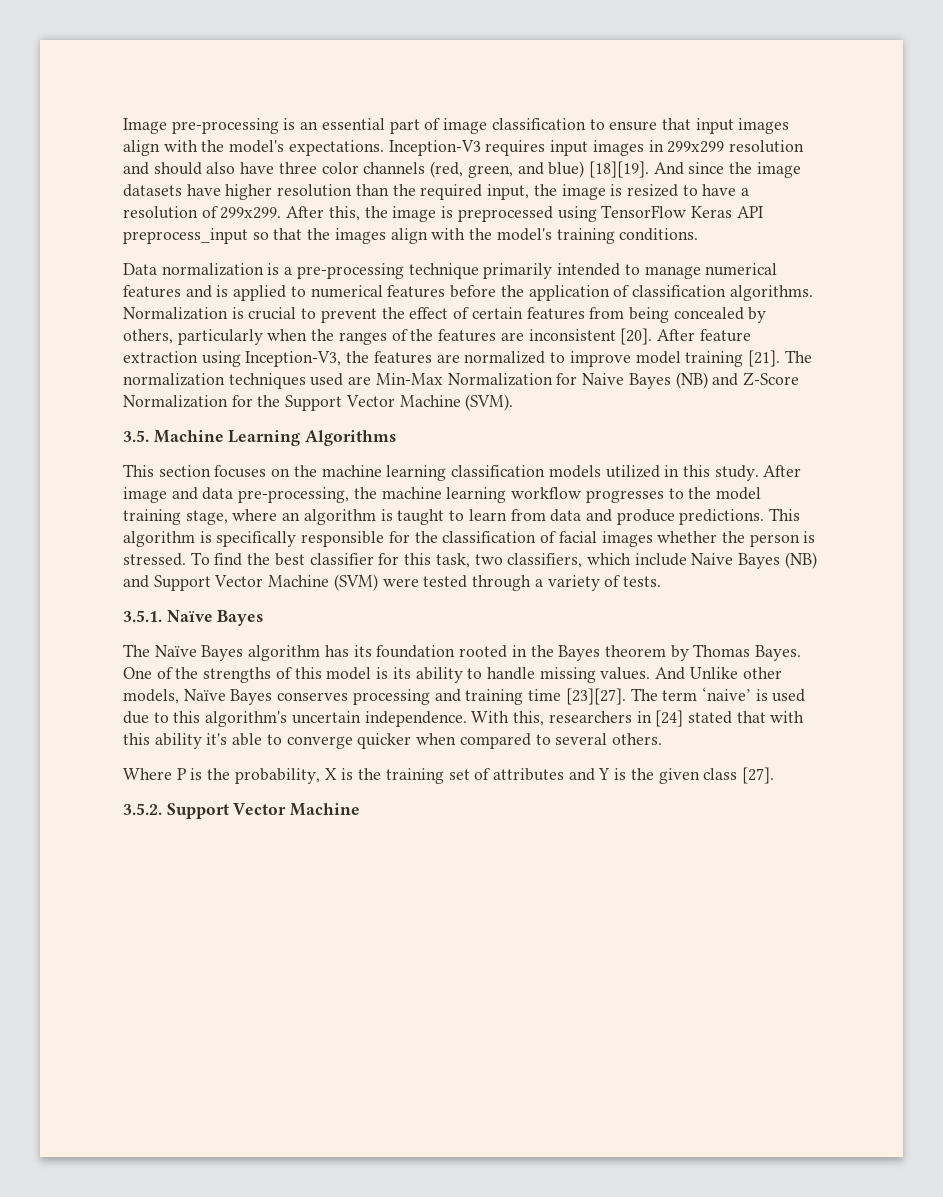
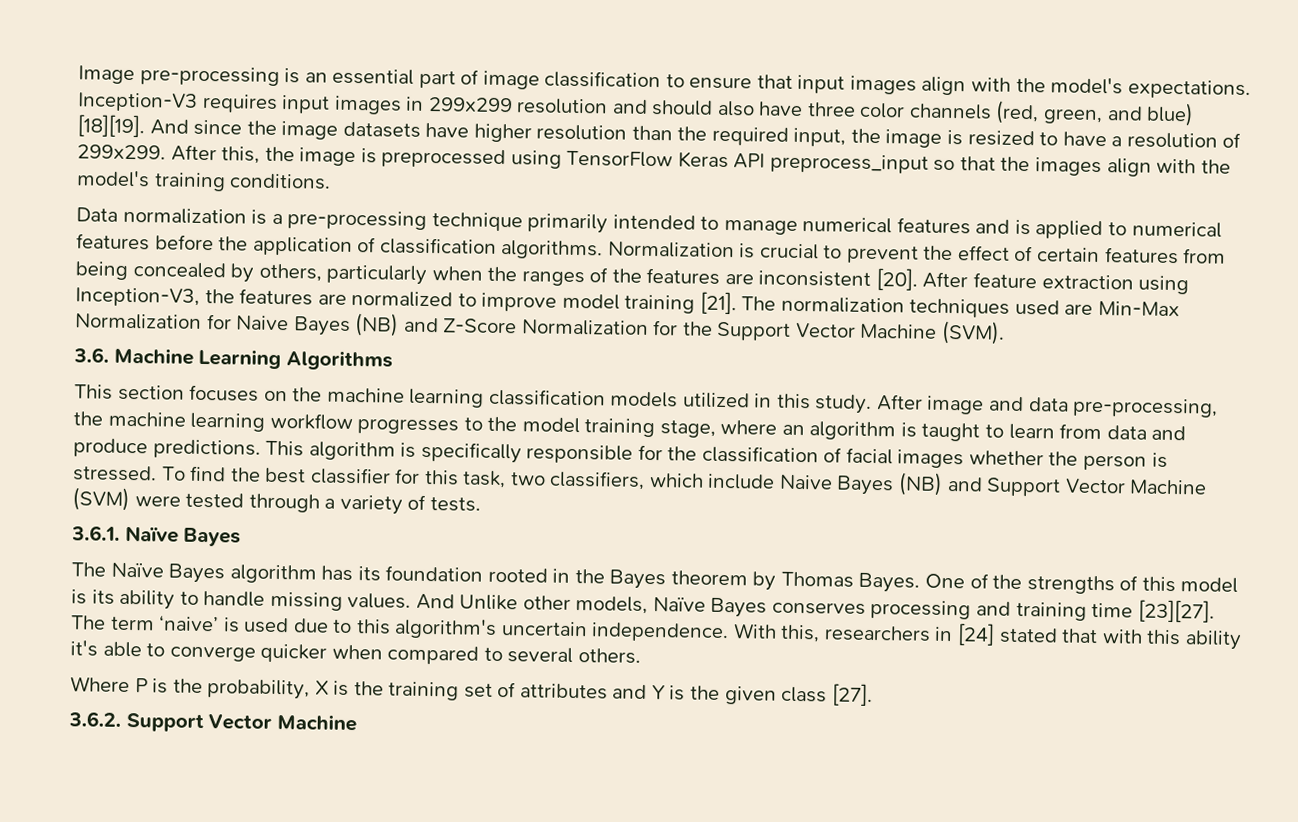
- 3.5. Machine Learning Algorithms
+ 3.6. Machine Learning Algorithms
- 3.5.1. Naïve Bayes
+ 3.6.1. Naïve Bayes
- 3.5.2. Support Vector Machine
+ 3.6.2. Support Vector Machine

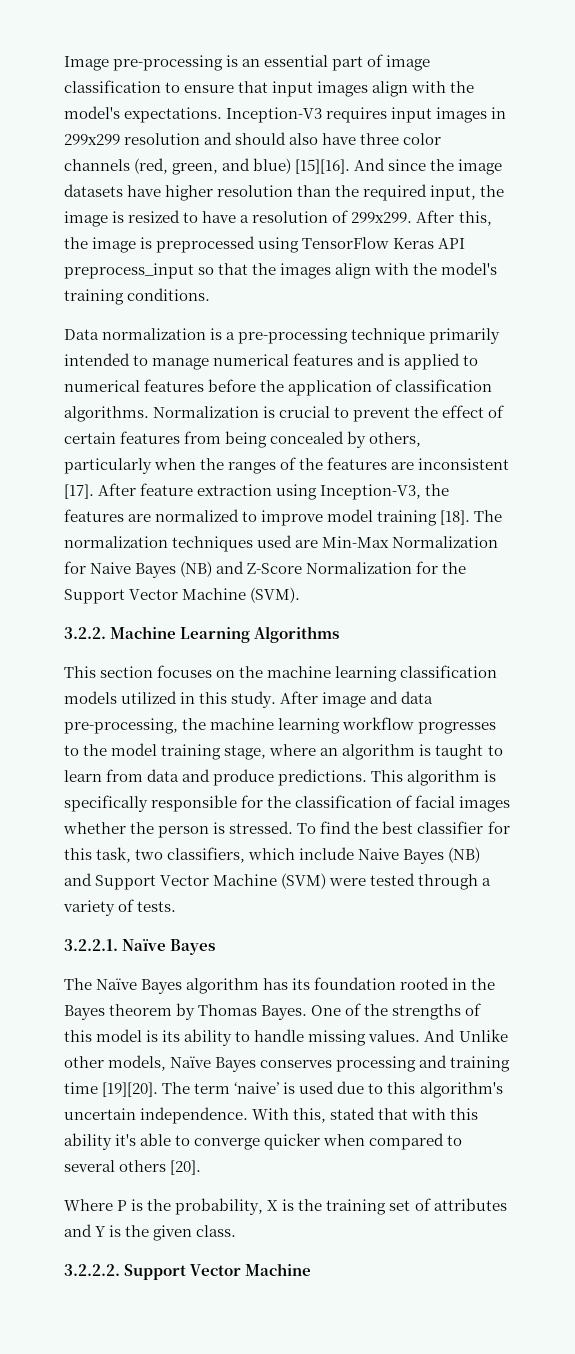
- Inception-V3 requires input images in 299x299 resolution and should also have three color channels (red, green, and blue) [18][19].
+ Inception-V3 requires input images in 299x299 resolution and should also have three color channels (red, green, and blue) [15][16].
- Normalization is crucial to prevent the effect of certain features from being concealed by others, particularly when the ranges of the features are inconsistent [20].
+ Normalization is crucial to prevent the effect of certain features from being concealed by others, particularly when the ranges of the features are inconsistent [17].
- After feature extraction using Inception-V3, the features are normalized to improve model training [21].
+ After feature extraction using Inception-V3, the features are normalized to improve model training [18].
- 3.6. Machine Learning Algorithms
+ 3.2.2. Machine Learning Algorithms
- 3.6.1. Naïve Bayes
+ 3.2.2.1. Naïve Bayes
- And Unlike other models, Naïve Bayes conserves processing and training time [23][27].
+ And Unlike other models, Naïve Bayes conserves processing and training time [19][20].
- With this, researchers in [24] stated that with this ability it's able to converge quicker when compared to several others.
+ With this, stated that with this ability it's able to converge quicker when compared to several others [20].
- Where P is the probability, X is the training set of attributes and Y is the given class [27].
- 3.6.2. Support Vector Machine
+ Where P is the probability, X is the training set of attributes and Y is the given class.
+ 3.2.2.2. Support Vector Machine

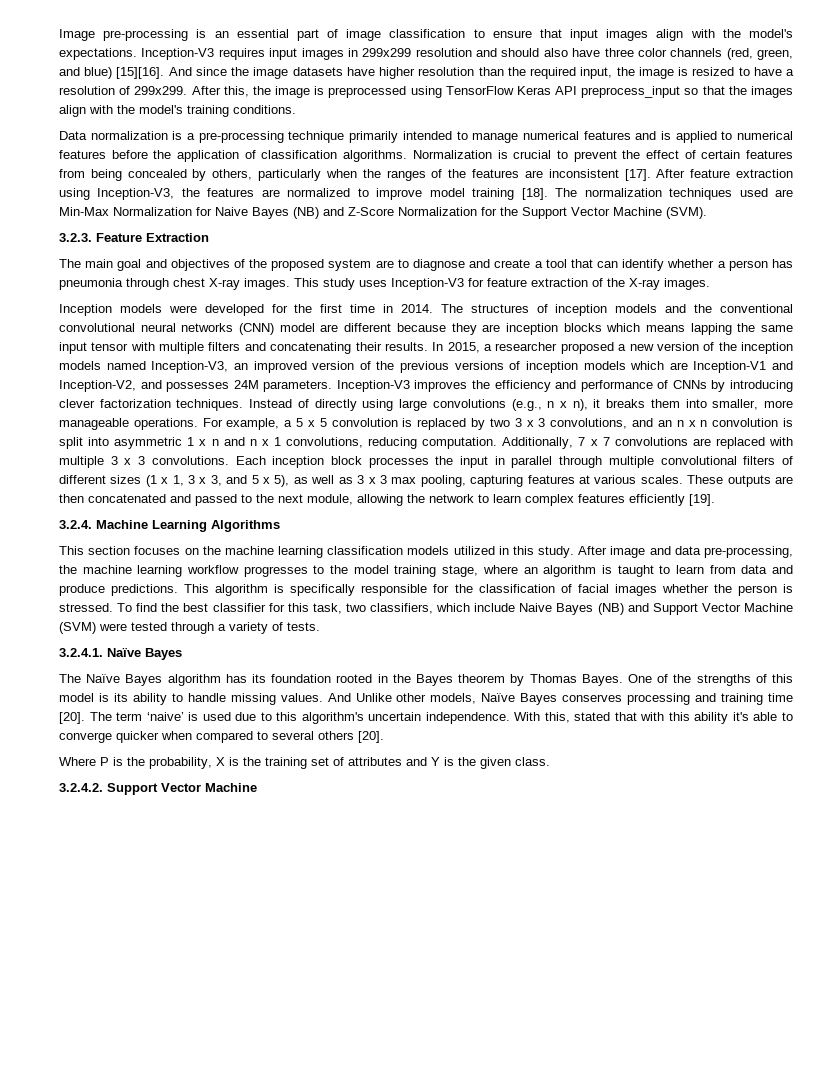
- 3.2.2. Machine Learning Algorithms
+ 3.2.3. Feature Extraction
+ The main goal and objectives of the proposed system are to diagnose and create a tool that can identify whether a person has pneumonia through chest X-ray images. This study uses Inception-V3 for feature extraction of the X-ray images.
+ Inception models were developed for the first time in 2014. The structures of inception models and the conventional convolutional neural networks (CNN) model are different because they are inception blocks which means lapping the same input tensor with multiple filters and concatenating their results. In 2015, a researcher proposed a new version of the inception models named Inception-V3, an improved version of the previous versions of inception models which are Inception-V1 and Inception-V2, and possesses 24M parameters. Inception-V3 improves the efficiency and performance of CNNs by introducing clever factorization techniques. Instead of directly using large convolutions (e.g., n x n), it breaks them into smaller, more manageable operations. For example, a 5 x 5 convolution is replaced by two 3 x 3 convolutions, and an n x n convolution is split into asymmetric 1 x n and n x 1 convolutions, reducing computation. Additionally, 7 x 7 convolutions are replaced with multiple 3 x 3 convolutions. Each inception block processes the input in parallel through multiple convolutional filters of different sizes (1 x 1, 3 x 3, and 5 x 5), as well as 3 x 3 max pooling, capturing features at various scales. These outputs are then concatenated and passed to the next module, allowing the network to learn complex features efficiently [19].
+ 3.2.4. Machine Learning Algorithms
- 3.2.2.1. Naïve Bayes
+ 3.2.4.1. Naïve Bayes
- And Unlike other models, Naïve Bayes conserves processing and training time [19][20].
+ And Unlike other models, Naïve Bayes conserves processing and training time [20].
- 3.2.2.2. Support Vector Machine
+ 3.2.4.2. Support Vector Machine

